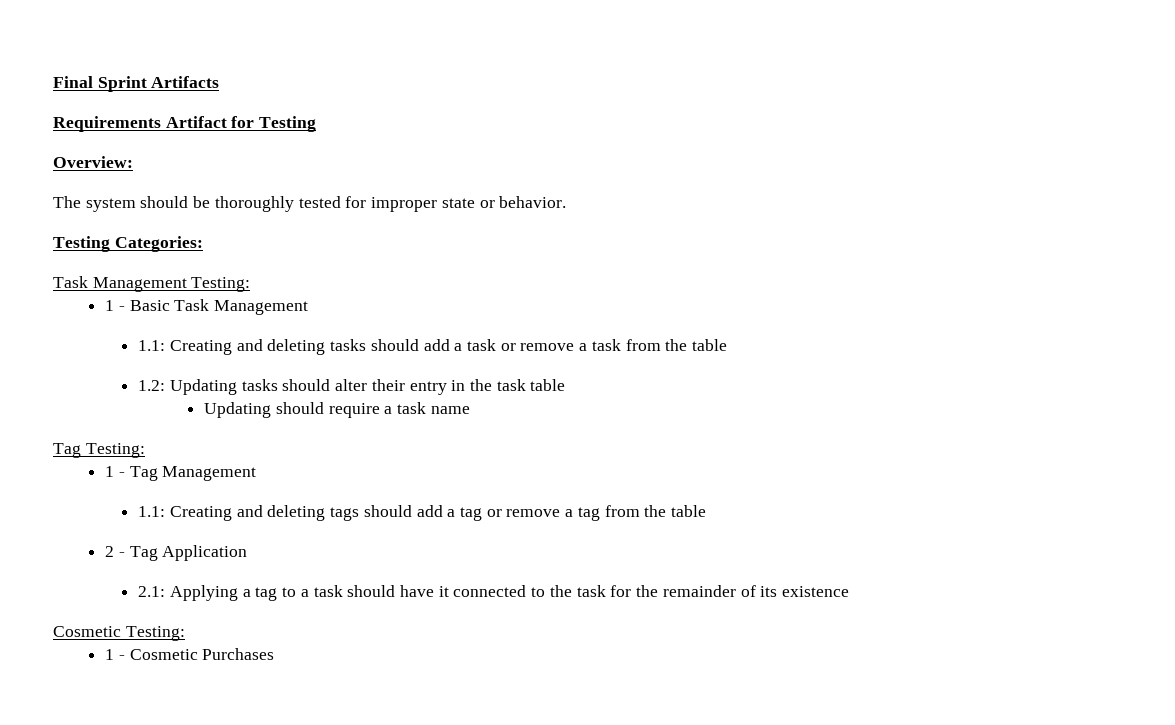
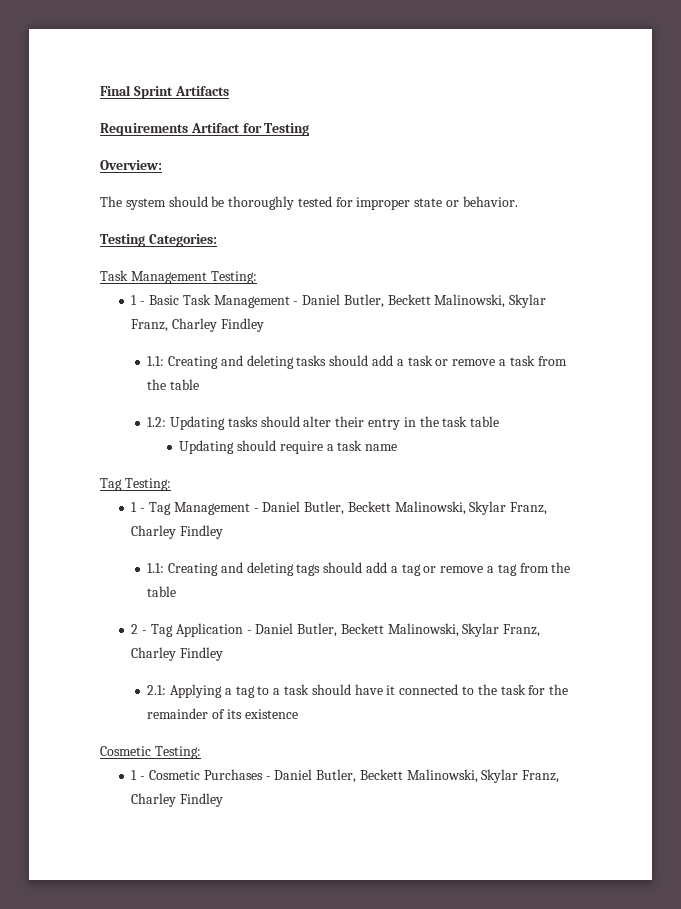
- 1 - Basic Task Management
+ 1 - Basic Task Management - Daniel Butler, Beckett Malinowski, Skylar Franz, Charley Findley
- 1 - Tag Management
+ 1 - Tag Management - Daniel Butler, Beckett Malinowski, Skylar Franz, Charley Findley
- 2 - Tag Application
+ 2 - Tag Application - Daniel Butler, Beckett Malinowski, Skylar Franz, Charley Findley
- 1 - Cosmetic Purchases
+ 1 - Cosmetic Purchases - Daniel Butler, Beckett Malinowski, Skylar Franz, Charley Findley

